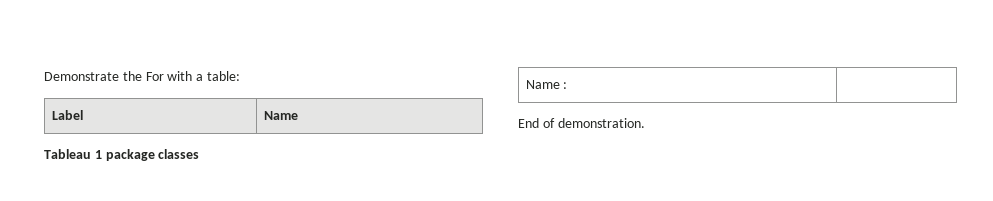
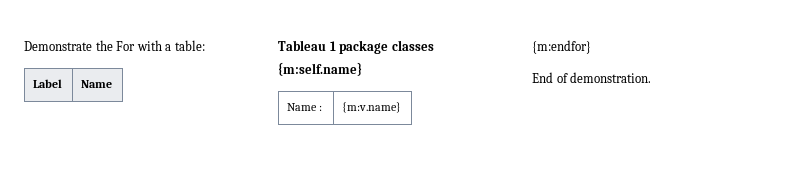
- Tableau 1 package classes
+ Tableau 1 package classes {m:self.name}
- Name : |
+ Name : | {m:v.name}
+ {m:endfor}

